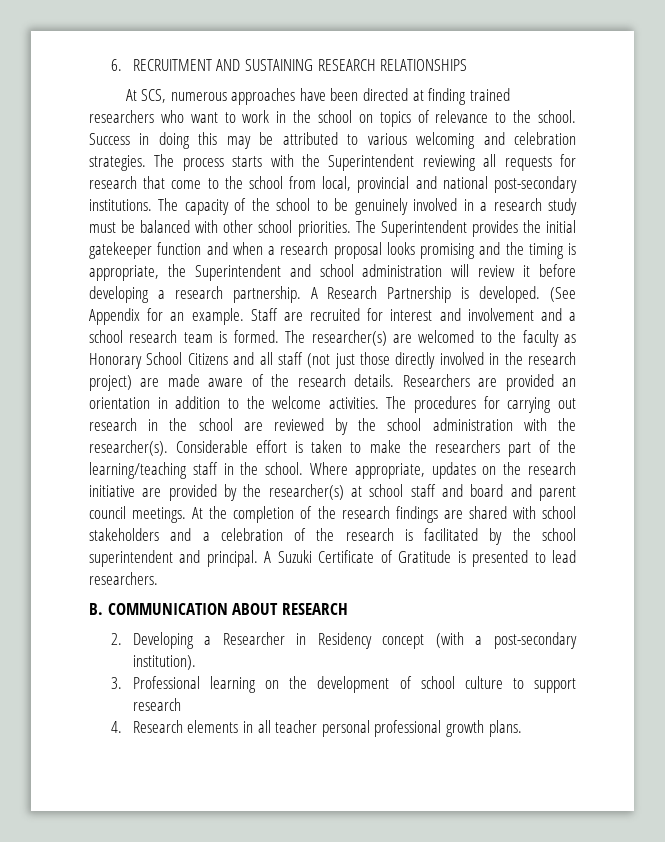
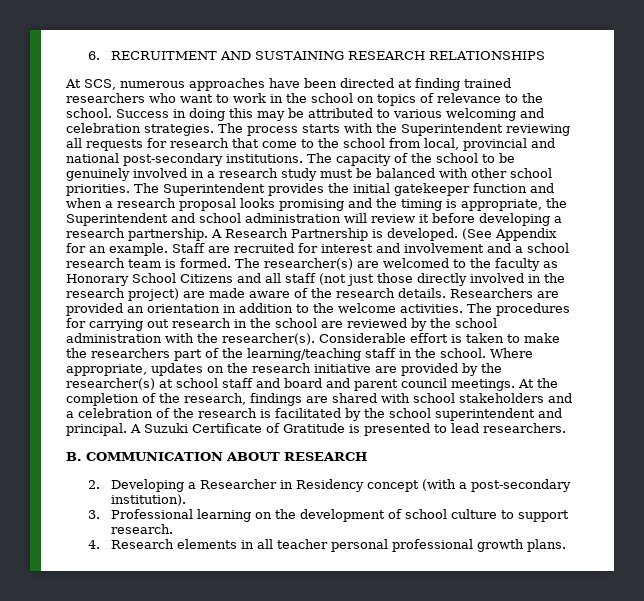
- At the completion of the research findings are shared with school stakeholders and a celebration of the research is facilitated by the school superintendent and principal.
+ At the completion of the research, findings are shared with school stakeholders and a celebration of the research is facilitated by the school superintendent and principal.
- 3. Professional learning on the development of school culture to support research
+ 3. Professional learning on the development of school culture to support research.

